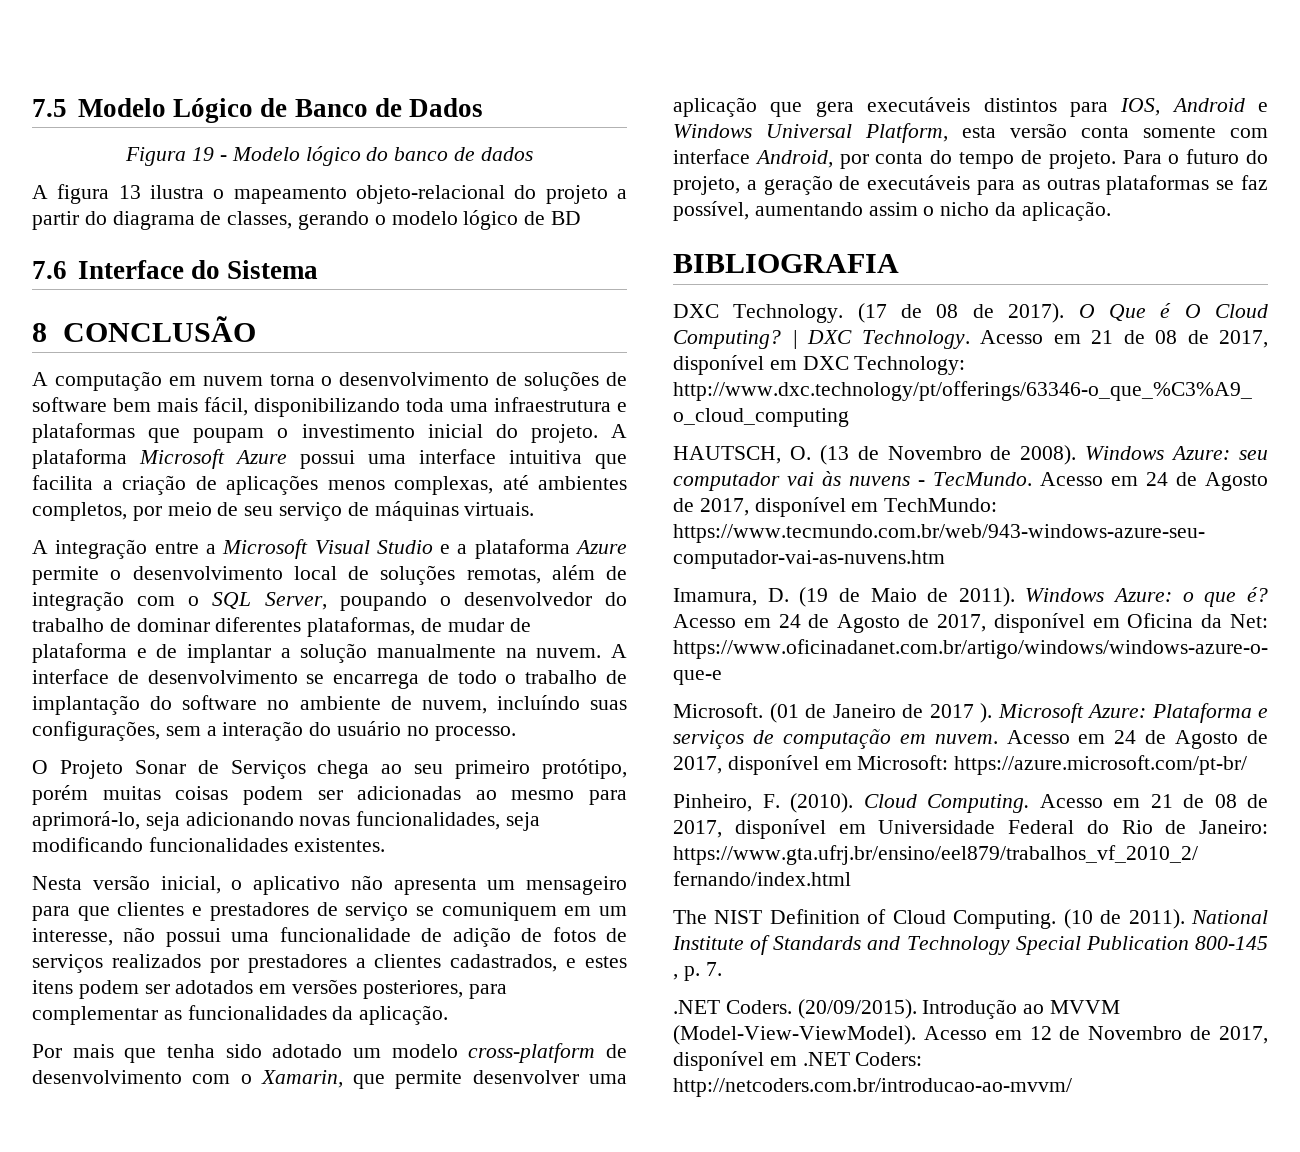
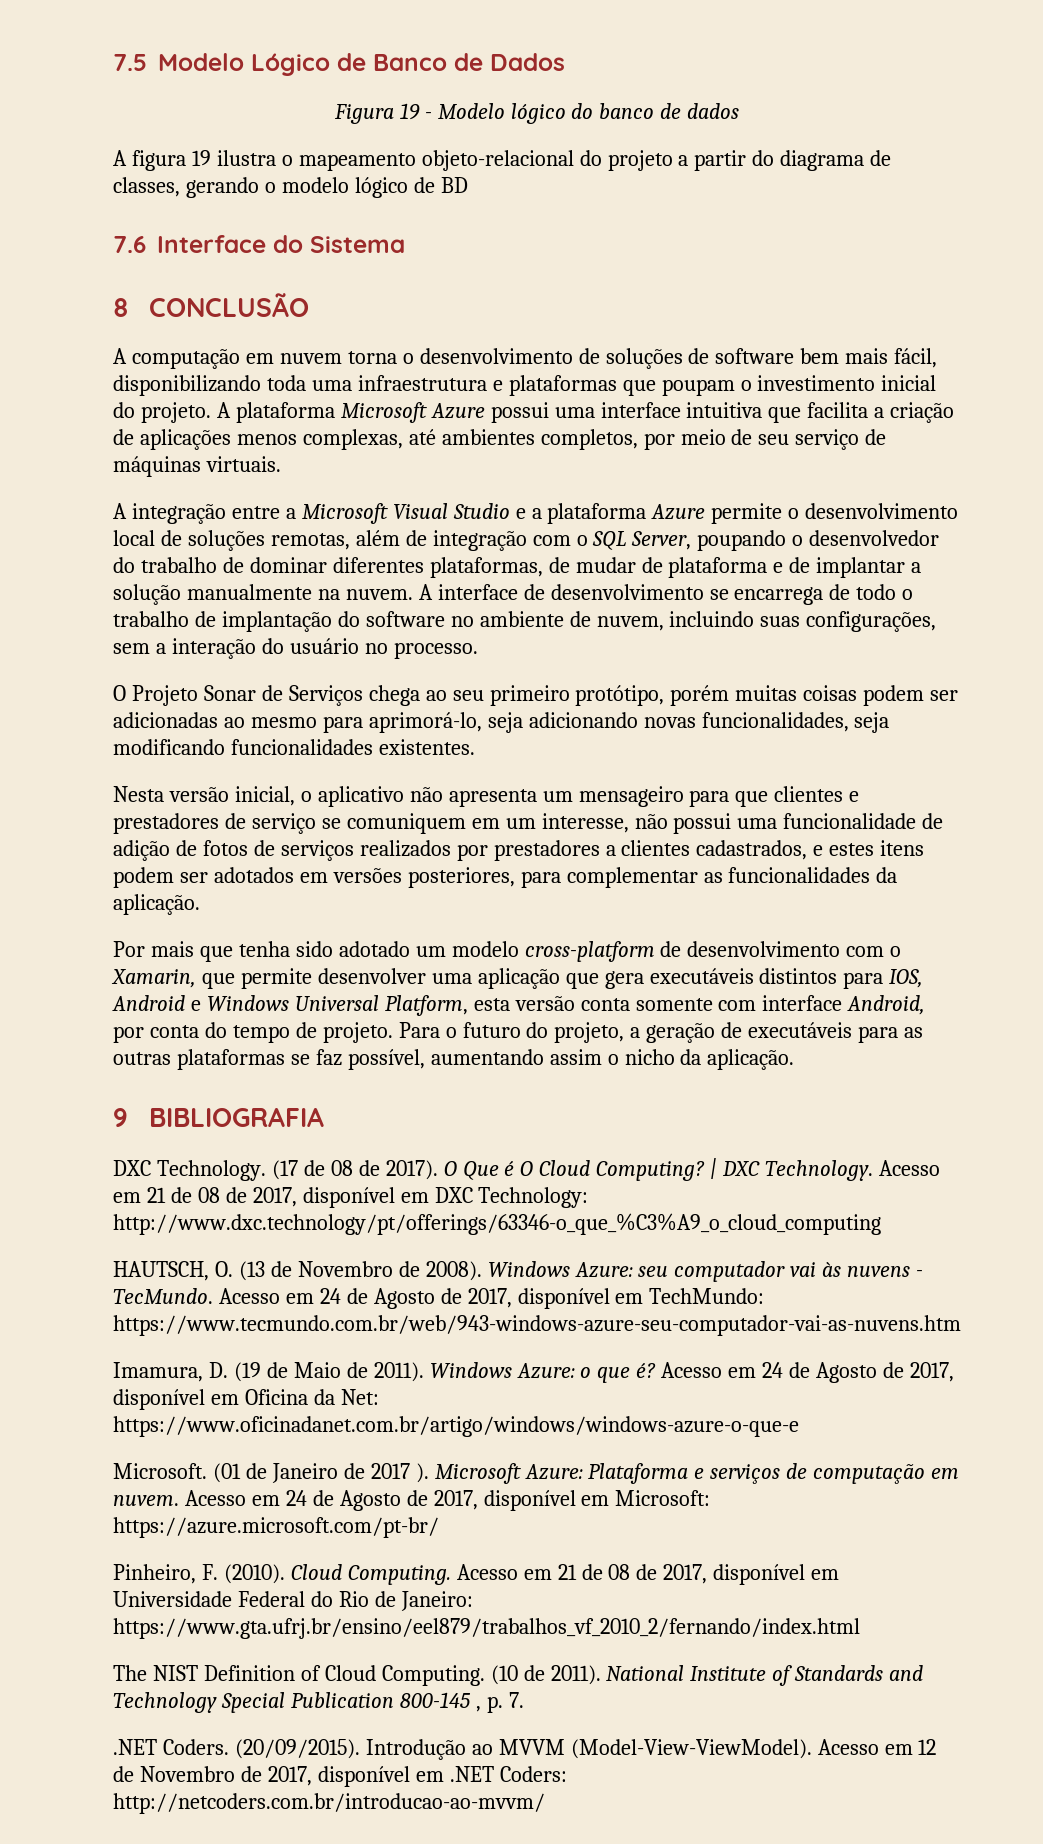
- A figura 13 ilustra o mapeamento objeto-relacional do projeto a partir do diagrama de classes, gerando o modelo lógico de BD
+ A figura 19 ilustra o mapeamento objeto-relacional do projeto a partir do diagrama de classes, gerando o modelo lógico de BD
- A interface de desenvolvimento se encarrega de todo o trabalho de implantação do software no ambiente de nuvem, incluíndo suas configurações, sem a interação do usuário no processo.
+ A interface de desenvolvimento se encarrega de todo o trabalho de implantação do software no ambiente de nuvem, incluindo suas configurações, sem a interação do usuário no processo.
- BIBLIOGRAFIA
+ 9 BIBLIOGRAFIA

